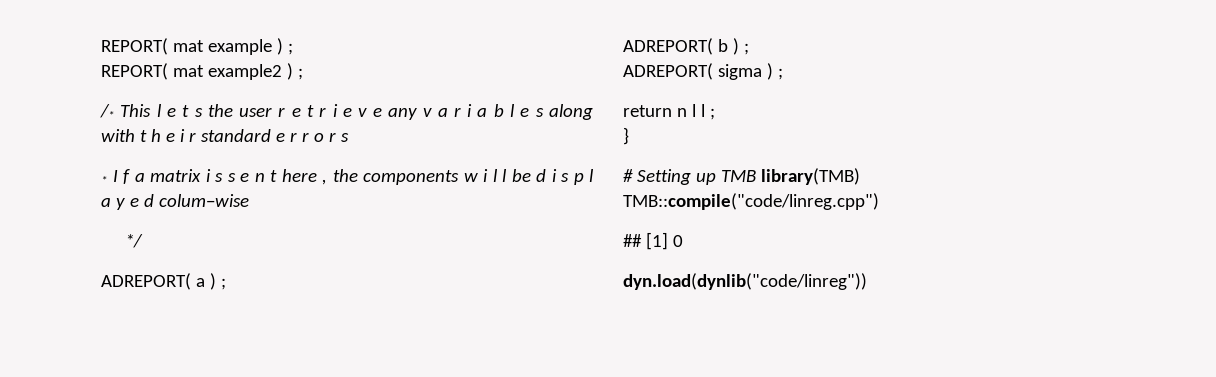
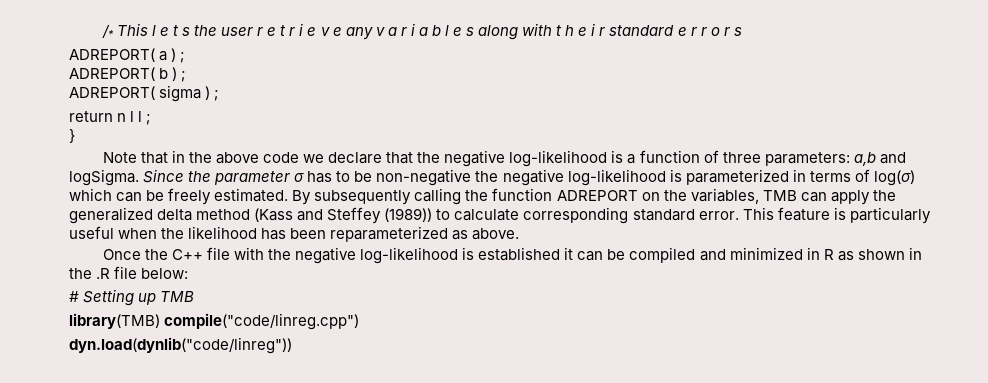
- REPORT( mat example ) ;
- REPORT( mat example2 ) ;
- * I f a matrix i s s e n t here , the components w i l l be d i s p l a y e d colum−wise
- */
+ Note that in the above code we declare that the negative log-likelihood is a function of three parameters: a,b and logSigma. Since the parameter σ has to be non-negative the negative log-likelihood is parameterized in terms of log(σ) which can be freely estimated. By subsequently calling the function ADREPORT on the variables, TMB can apply the generalized delta method (Kass and Steffey (1989)) to calculate corresponding standard error. This feature is particularly useful when the likelihood has been reparameterized as above.
+ Once the C++ file with the negative log-likelihood is established it can be compiled and minimized in R as shown in the .R file below:
- # Setting up TMB library(TMB) TMB::compile("code/linreg.cpp")
- ## [1] 0
+ # Setting up TMB
+ library(TMB) compile("code/linreg.cpp")

